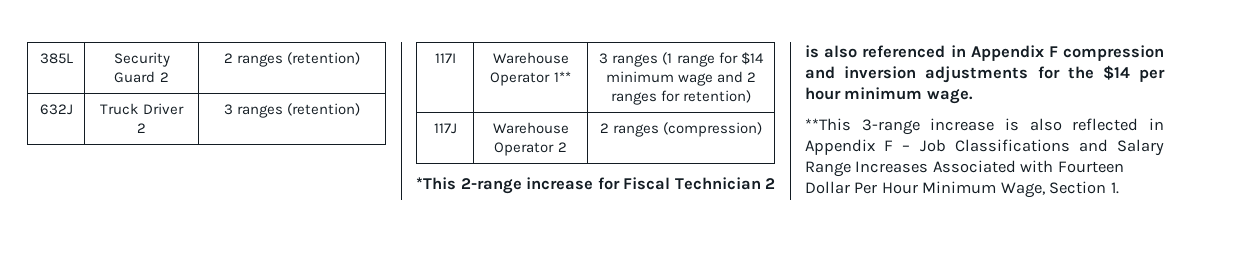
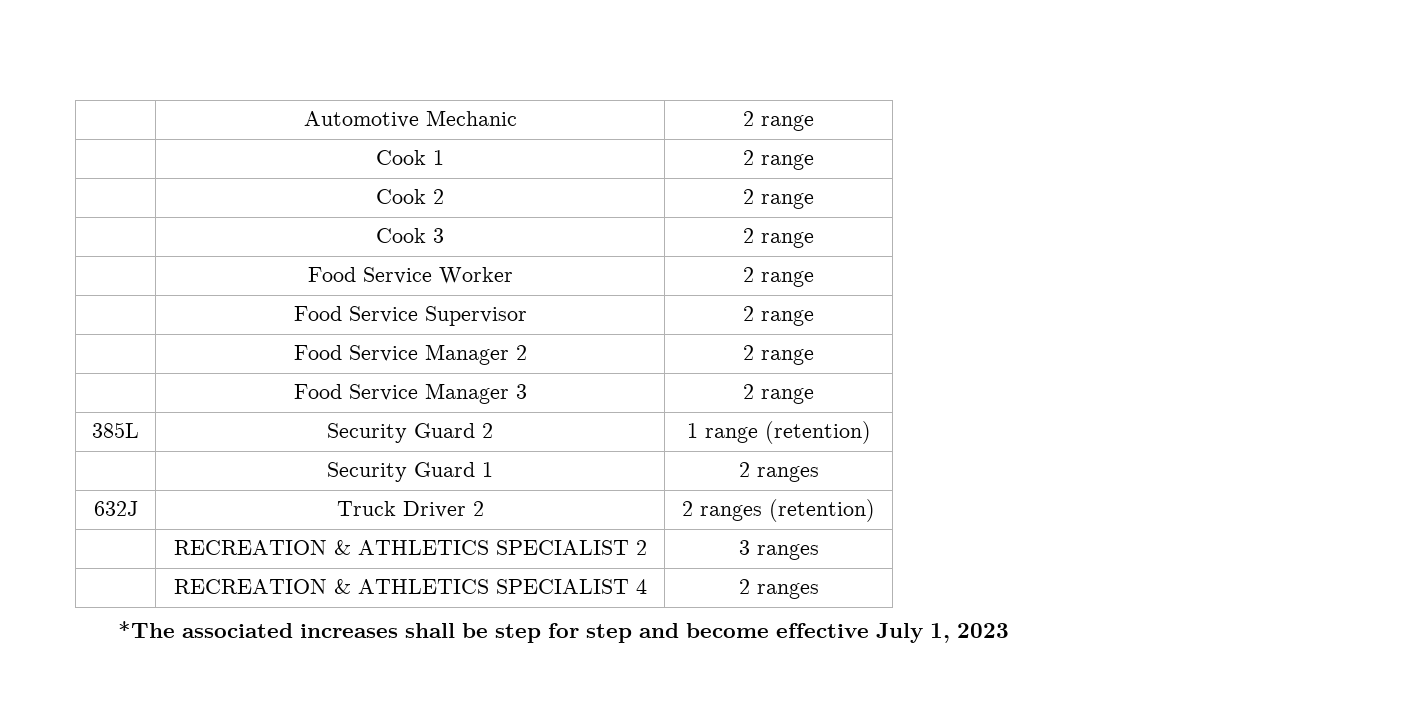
- 385L | Security Guard 2 | 2 ranges (retention)
+ | Automotive Mechanic | 2 range
+ | Cook 1 | 2 range
+ | Cook 2 | 2 range
+ | Cook 3 | 2 range
+ | Food Service Worker | 2 range
+ | Food Service Supervisor | 2 range
+ | Food Service Manager 2 | 2 range
+ | Food Service Manager 3 | 2 range
+ 385L | Security Guard 2 | 1 range (retention)
+ | Security Guard 1 | 2 ranges
- 632J | Truck Driver 2 | 3 ranges (retention)
- 117I | Warehouse Operator 1** | 3 ranges (1 range for $14 minimum wage and 2 ranges for retention)
- 117J | Warehouse Operator 2 | 2 ranges (compression)
- *This 2-range increase for Fiscal Technician 2 is also referenced in Appendix F compression and inversion adjustments for the $14 per hour minimum wage.
- **This 3-range increase is also reflected in Appendix F – Job Classifications and Salary Range Increases Associated with Fourteen Dollar Per Hour Minimum Wage, Section 1.
+ 632J | Truck Driver 2 | 2 ranges (retention)
+ | RECREATION & ATHLETICS SPECIALIST 2 | 3 ranges
+ | RECREATION & ATHLETICS SPECIALIST 4 | 2 ranges
+ *The associated increases shall be step for step and become effective July 1, 2023

